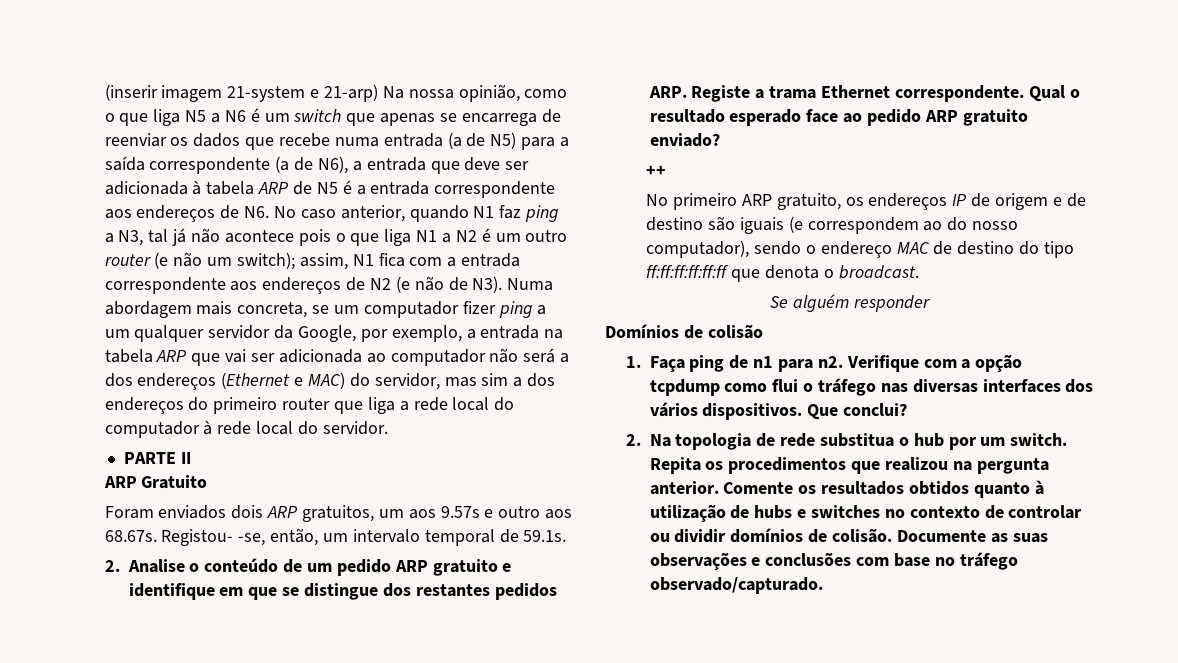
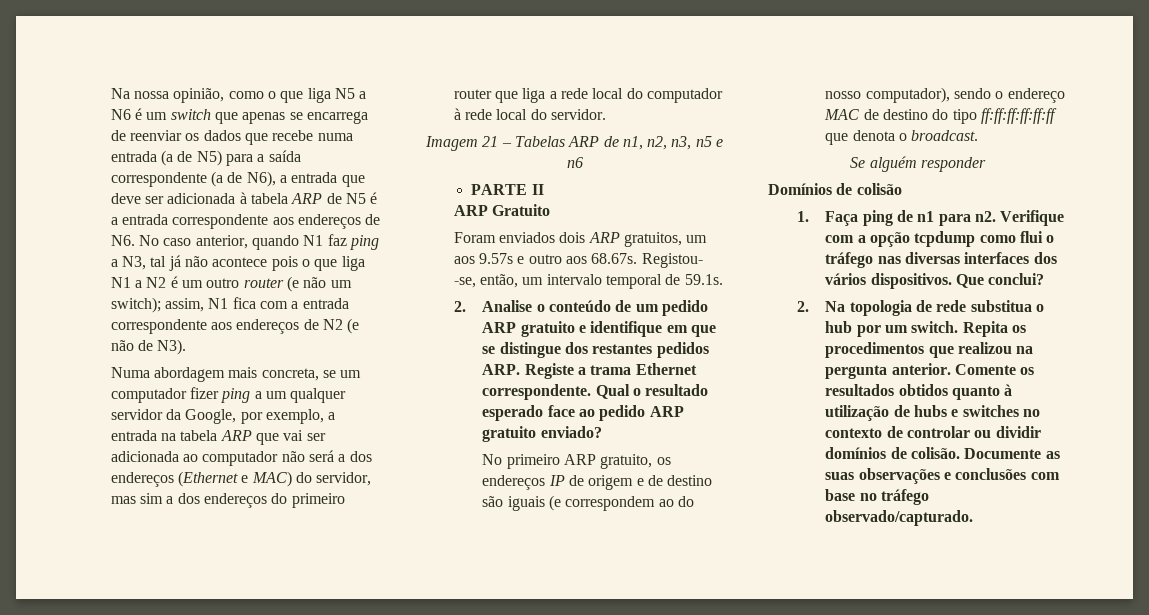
- (inserir imagem 21-system e 21-arp) Na nossa opinião, como o que liga N5 a N6 é um switch que apenas se encarrega de reenviar os dados que recebe numa entrada (a de N5) para a saída correspondente (a de N6), a entrada que deve ser adicionada à tabela ARP de N5 é a entrada correspondente aos endereços de N6. No caso anterior, quando N1 faz ping a N3, tal já não acontece pois o que liga N1 a N2 é um outro router (e não um switch);
+ Na nossa opinião, como o que liga N5 a N6 é um switch que apenas se encarrega de reenviar os dados que recebe numa entrada (a de N5) para a saída correspondente (a de N6), a entrada que deve ser adicionada à tabela ARP de N5 é a entrada correspondente aos endereços de N6. No caso anterior, quando N1 faz ping a N3, tal já não acontece pois o que liga N1 a N2 é um outro router (e não um switch);
- assim, N1 fica com a entrada correspondente aos endereços de N2 (e não de N3). Numa abordagem mais concreta, se um computador fizer ping a um qualquer servidor da Google, por exemplo, a entrada na tabela ARP que vai ser adicionada ao computador não será a dos endereços (Ethernet e MAC) do servidor, mas sim a dos endereços do primeiro router que liga a rede local do computador à rede local do servidor.
+ assim, N1 fica com a entrada correspondente aos endereços de N2 (e não de N3).
+ Numa abordagem mais concreta, se um computador fizer ping a um qualquer servidor da Google, por exemplo, a entrada na tabela ARP que vai ser adicionada ao computador não será a dos endereços (Ethernet e MAC) do servidor, mas sim a dos endereços do primeiro router que liga a rede local do computador à rede local do servidor.
+ Imagem 21 – Tabelas ARP de n1, n2, n3, n5 e n6
- ++

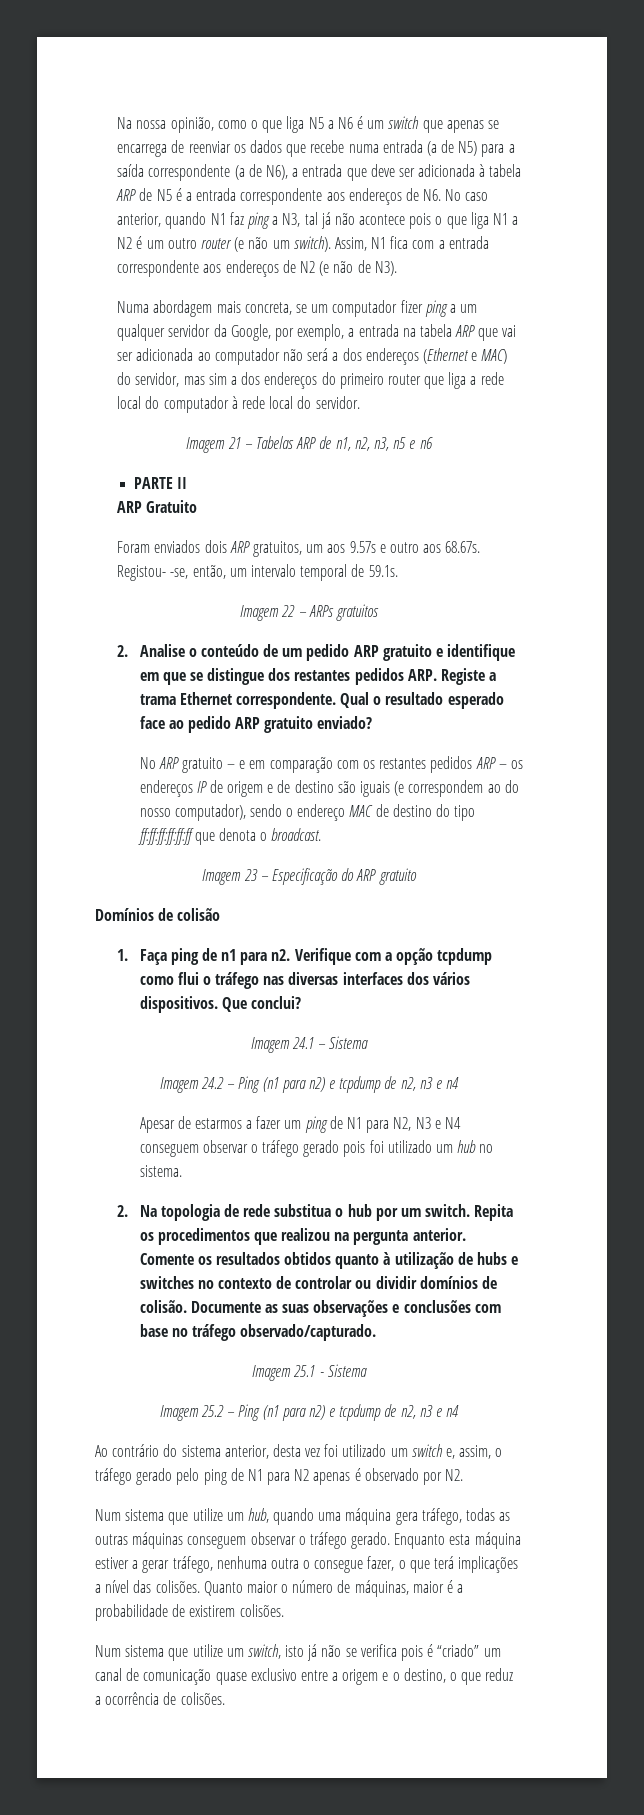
- Na nossa opinião, como o que liga N5 a N6 é um switch que apenas se encarrega de reenviar os dados que recebe numa entrada (a de N5) para a saída correspondente (a de N6), a entrada que deve ser adicionada à tabela ARP de N5 é a entrada correspondente aos endereços de N6. No caso anterior, quando N1 faz ping a N3, tal já não acontece pois o que liga N1 a N2 é um outro router (e não um switch); assim, N1 fica com a entrada correspondente aos endereços de N2 (e não de N3).
+ Na nossa opinião, como o que liga N5 a N6 é um switch que apenas se encarrega de reenviar os dados que recebe numa entrada (a de N5) para a saída correspondente (a de N6), a entrada que deve ser adicionada à tabela ARP de N5 é a entrada correspondente aos endereços de N6. No caso anterior, quando N1 faz ping a N3, tal já não acontece pois o que liga N1 a N2 é um outro router (e não um switch). Assim, N1 fica com a entrada correspondente aos endereços de N2 (e não de N3).
+ Imagem 22 – ARPs gratuitos
- No primeiro ARP gratuito, os endereços IP de origem e de destino são iguais (e correspondem ao do nosso computador), sendo o endereço MAC de destino do tipo ff:ff:ff:ff:ff:ff que denota o broadcast.
+ No ARP gratuito – e em comparação com os restantes pedidos ARP – os endereços IP de origem e de destino são iguais (e correspondem ao do nosso computador), sendo o endereço MAC de destino do tipo ff:ff:ff:ff:ff:ff que denota o broadcast.
- Se alguém responder
+ Imagem 23 – Especificação do ARP gratuito
+ Imagem 24.1 – Sistema
+ Imagem 24.2 – Ping (n1 para n2) e tcpdump de n2, n3 e n4
+ Apesar de estarmos a fazer um ping de N1 para N2, N3 e N4 conseguem observar o tráfego gerado pois foi utilizado um hub no sistema.
+ Imagem 25.1 - Sistema
+ Imagem 25.2 – Ping (n1 para n2) e tcpdump de n2, n3 e n4
+ Ao contrário do sistema anterior, desta vez foi utilizado um switch e, assim, o tráfego gerado pelo ping de N1 para N2 apenas é observado por N2.
+ Num sistema que utilize um hub, quando uma máquina gera tráfego, todas as outras máquinas conseguem observar o tráfego gerado. Enquanto esta máquina estiver a gerar tráfego, nenhuma outra o consegue fazer, o que terá implicações a nível das colisões. Quanto maior o número de máquinas, maior é a probabilidade de existirem colisões.
+ Num sistema que utilize um switch, isto já não se verifica pois é “criado” um canal de comunicação quase exclusivo entre a origem e o destino, o que reduz a ocorrência de colisões.

